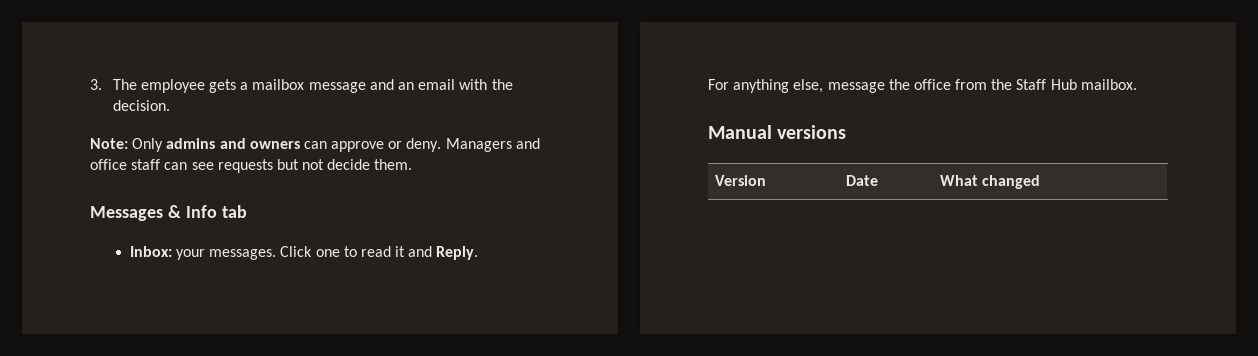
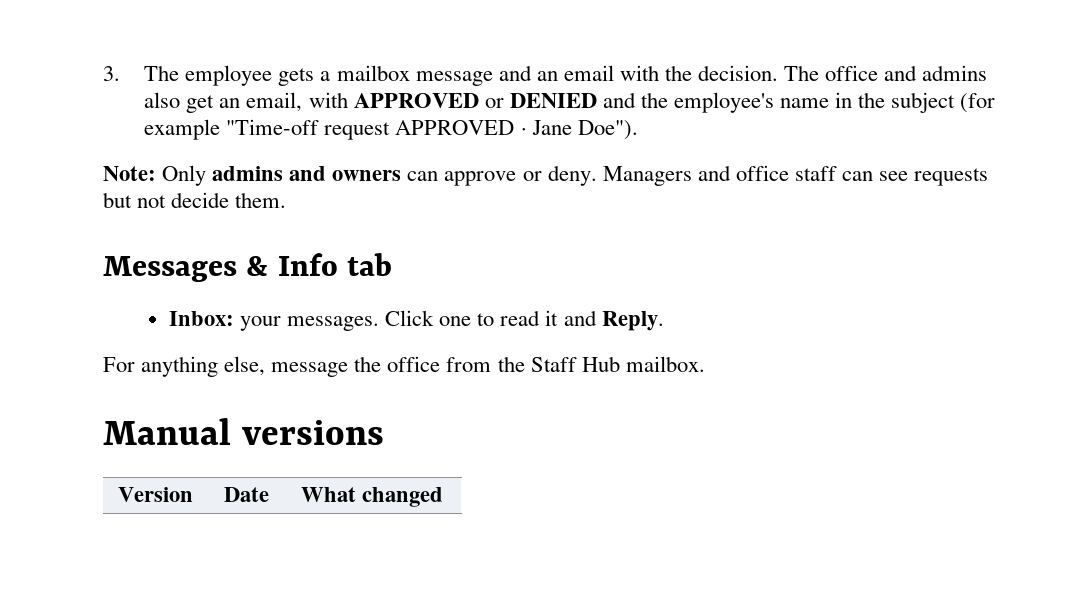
+ The office and admins also get an email, with APPROVED or DENIED and the employee's name in the subject (for example "Time-off request APPROVED · Jane Doe").

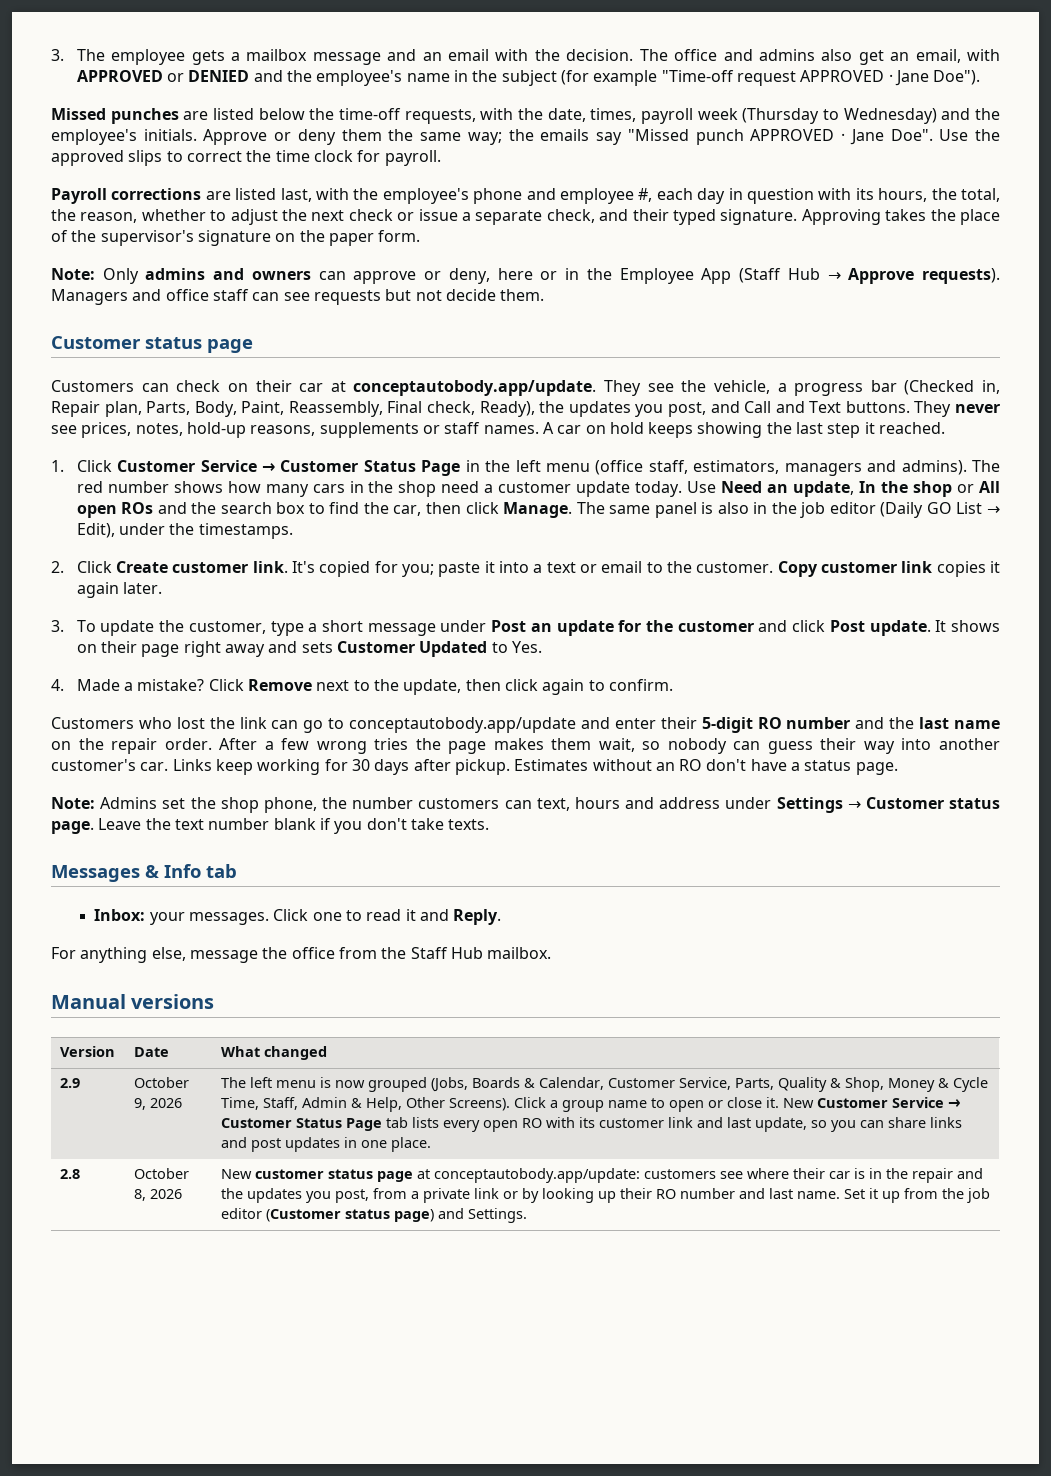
+ Missed punches are listed below the time-off requests, with the date, times, payroll week (Thursday to Wednesday) and the employee's initials. Approve or deny them the same way; the emails say "Missed punch APPROVED · Jane Doe". Use the approved slips to correct the time clock for payroll.
+ Payroll corrections are listed last, with the employee's phone and employee #, each day in question with its hours, the total, the reason, whether to adjust the next check or issue a separate check, and their typed signature. Approving takes the place of the supervisor's signature on the paper form.
- Note: Only admins and owners can approve or deny.
+ Note: Only admins and owners can approve or deny, here or in the Employee App (Staff Hub → Approve requests).
+ Customer status page
+ Customers can check on their car at conceptautobody.app/update. They see the vehicle, a progress bar (Checked in, Repair plan, Parts, Body, Paint, Reassembly, Final check, Ready), the updates you post, and Call and Text buttons. They never see prices, notes, hold-up reasons, supplements or staff names. A car on hold keeps showing the last step it reached.
+ 1. Click Customer Service → Customer Status Page in the left menu (office staff, estimators, managers and admins). The red number shows how many cars in the shop need a customer update today. Use Need an update, In the shop or All open ROs and the search box to find the car, then click Manage. The same panel is also in the job editor (Daily GO List → Edit), under the timestamps.
+ 2. Click Create customer link. It's copied for you; paste it into a text or email to the customer. Copy customer link copies it again later.
+ 3. To update the customer, type a short message under Post an update for the customer and click Post update. It shows on their page right away and sets Customer Updated to Yes.
+ 4. Made a mistake? Click Remove next to the update, then click again to confirm.
+ Customers who lost the link can go to conceptautobody.app/update and enter their 5-digit RO number and the last name on the repair order. After a few wrong tries the page makes them wait, so nobody can guess their way into another customer's car. Links keep working for 30 days after pickup. Estimates without an RO don't have a status page.
+ Note: Admins set the shop phone, the number customers can text, hours and address under Settings → Customer status page. Leave the text number blank if you don't take texts.
+ 2.9 | October 9, 2026 | The left menu is now grouped (Jobs, Boards & Calendar, Customer Service, Parts, Quality & Shop, Money & Cycle Time, Staff, Admin & Help, Other Screens). Click a group name to open or close it. New Customer Service → Customer Status Page tab lists every open RO with its customer link and last update, so you can share links and post updates in one place.
+ 2.8 | October 8, 2026 | New customer status page at conceptautobody.app/update: customers see where their car is in the repair and the updates you post, from a private link or by looking up their RO number and last name. Set it up from the job editor (Customer status page) and Settings.

